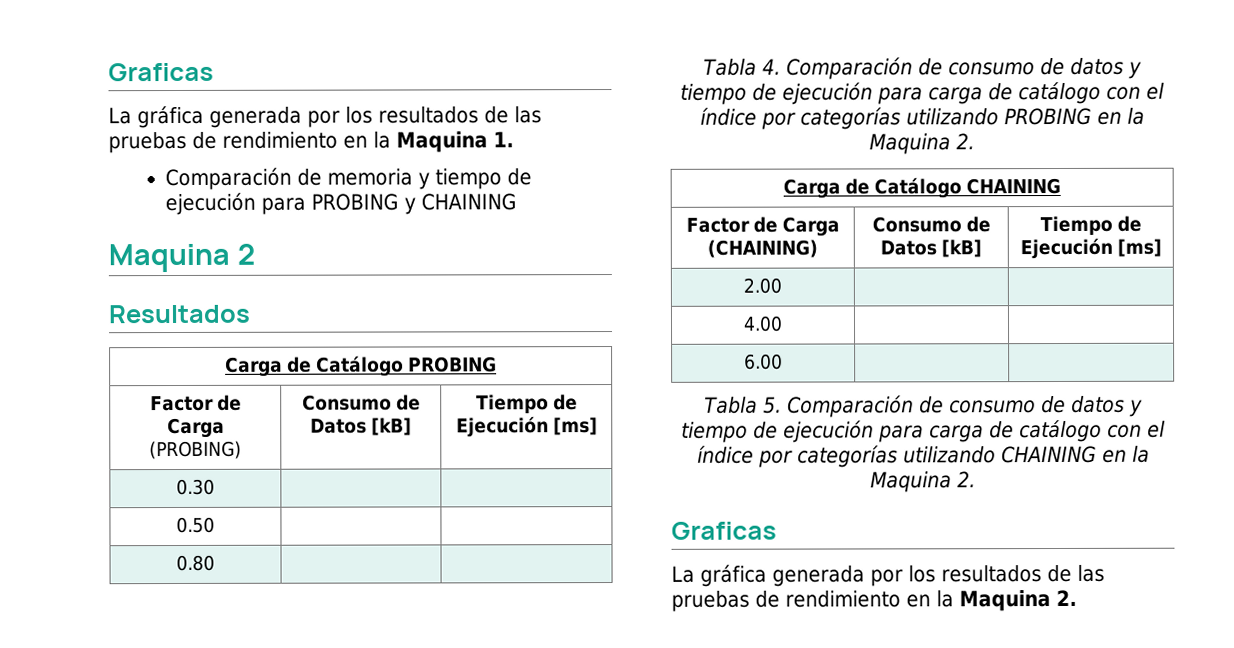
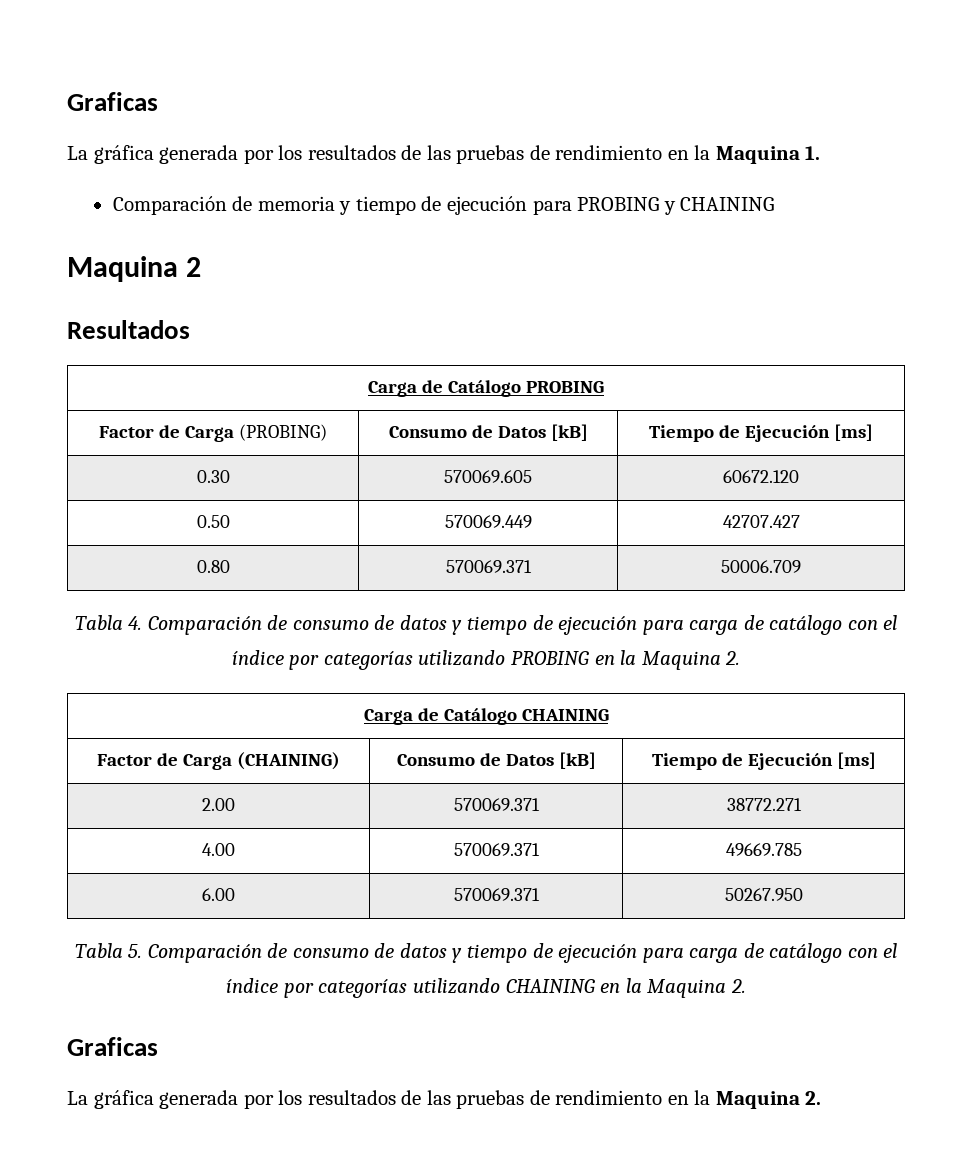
- 0.30 | |
+ 0.30 | 570069.605 | 60672.120
- 0.50 | |
+ 0.50 | 570069.449 | 42707.427
- 0.80 | |
+ 0.80 | 570069.371 | 50006.709
- 2.00 | |
+ 2.00 | 570069.371 | 38772.271
- 4.00 | |
+ 4.00 | 570069.371 | 49669.785
- 6.00 | |
+ 6.00 | 570069.371 | 50267.950

